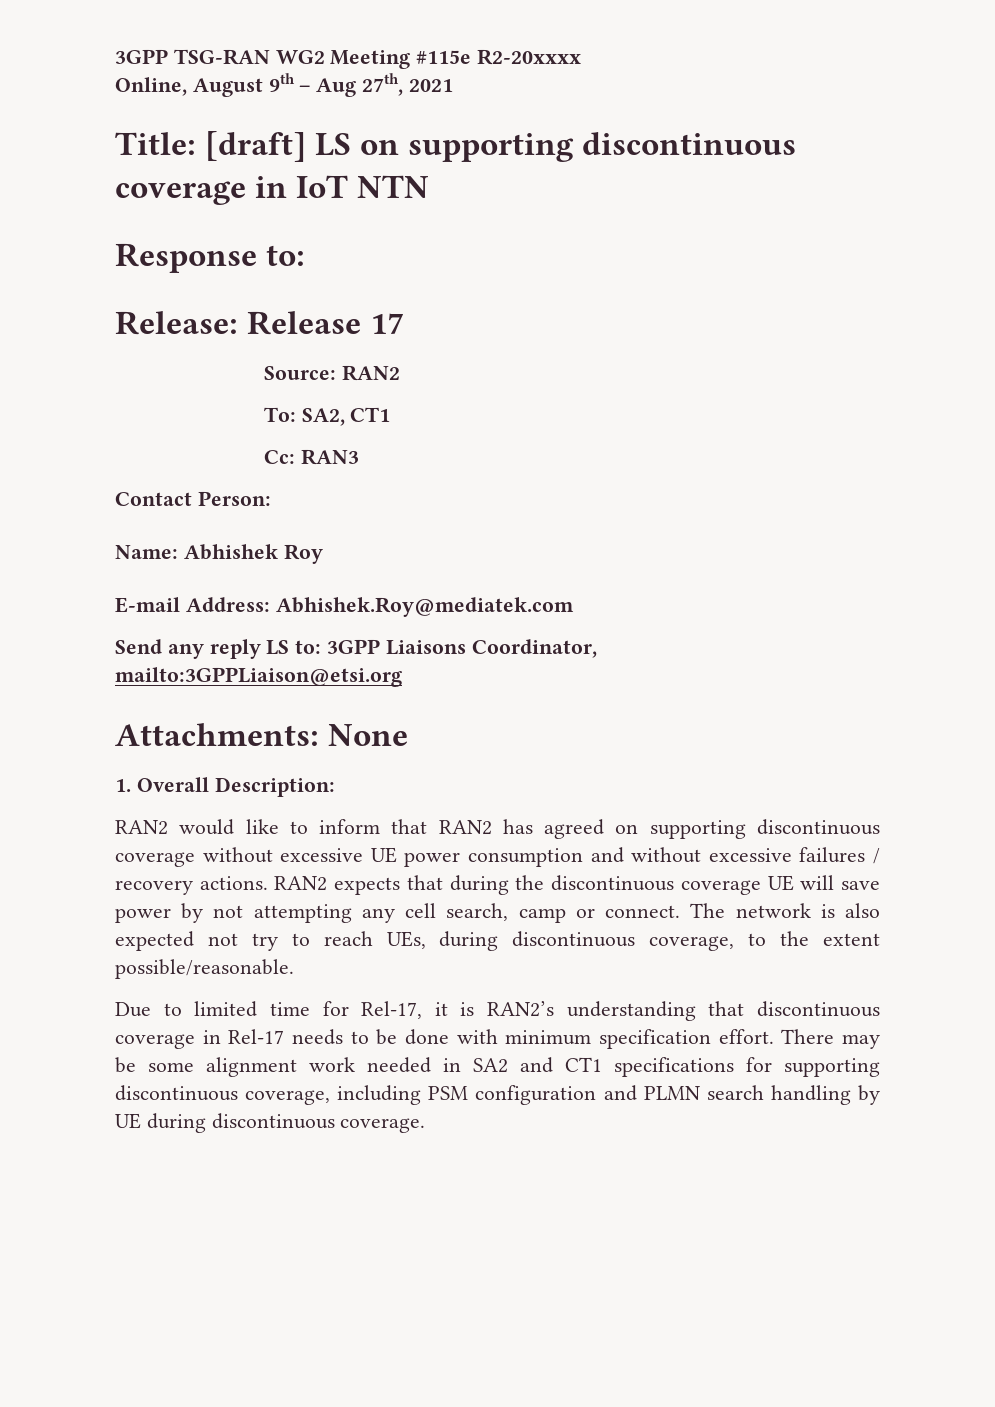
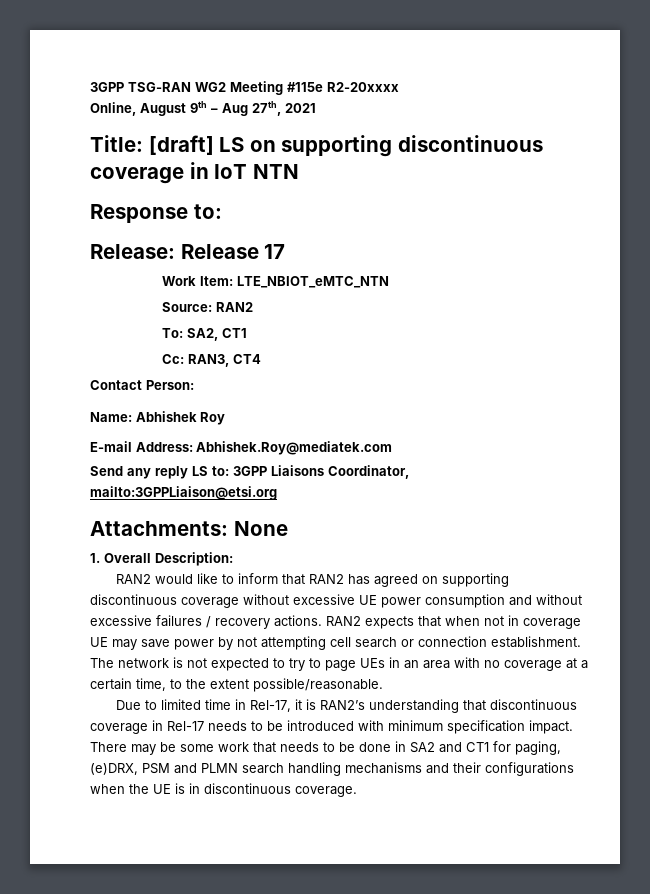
+ Work Item: LTE_NBIOT_eMTC_NTN
- Cc: RAN3
+ Cc: RAN3, CT4
- RAN2 expects that during the discontinuous coverage UE will save power by not attempting any cell search, camp or connect. The network is also expected not try to reach UEs, during discontinuous coverage, to the extent possible/reasonable.
+ RAN2 expects that when not in coverage UE may save power by not attempting cell search or connection establishment. The network is not expected to try to page UEs in an area with no coverage at a certain time, to the extent possible/reasonable.
- Due to limited time for Rel-17, it is RAN2’s understanding that discontinuous coverage in Rel-17 needs to be done with minimum specification effort.
+ Due to limited time in Rel-17, it is RAN2’s understanding that discontinuous coverage in Rel-17 needs to be introduced with minimum specification impact.
- There may be some alignment work needed in SA2 and CT1 specifications for supporting discontinuous coverage, including PSM configuration and PLMN search handling by UE during discontinuous coverage.
+ There may be some work that needs to be done in SA2 and CT1 for paging, (e)DRX, PSM and PLMN search handling mechanisms and their configurations when the UE is in discontinuous coverage.

